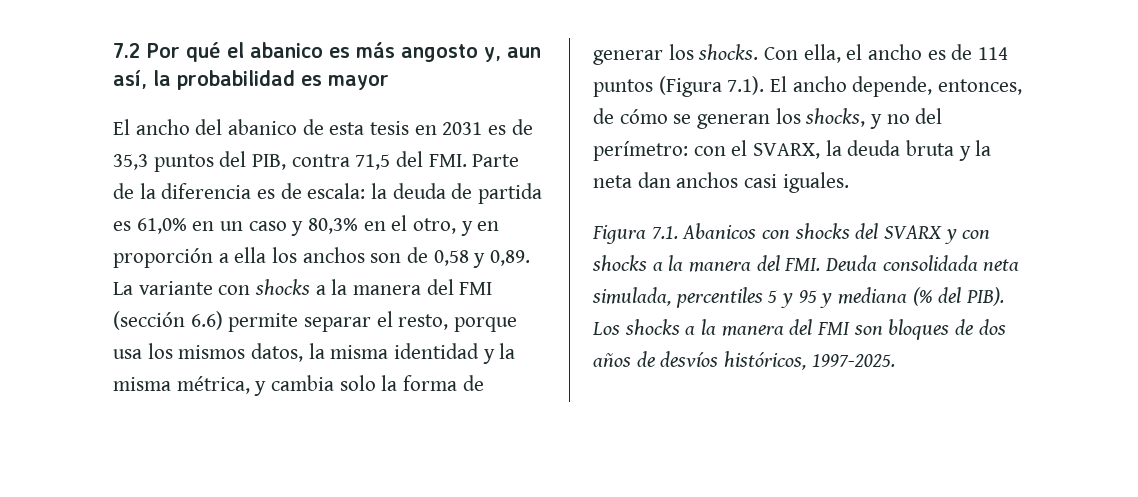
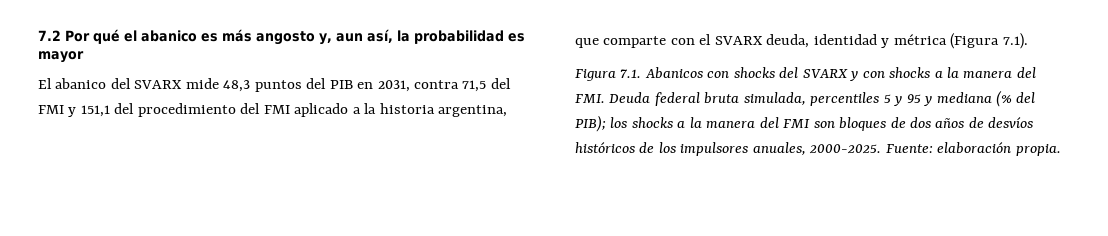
- El ancho del abanico de esta tesis en 2031 es de 35,3 puntos del PIB, contra 71,5 del FMI. Parte de la diferencia es de escala: la deuda de partida es 61,0% en un caso y 80,3% en el otro, y en proporción a ella los anchos son de 0,58 y 0,89. La variante con shocks a la manera del FMI (sección 6.6) permite separar el resto, porque usa los mismos datos, la misma identidad y la misma métrica, y cambia solo la forma de generar los shocks. Con ella, el ancho es de 114 puntos (Figura 7.1). El ancho depende, entonces, de cómo se generan los shocks, y no del perímetro: con el SVARX, la deuda bruta y la neta dan anchos casi iguales.
+ El abanico del SVARX mide 48,3 puntos del PIB en 2031, contra 71,5 del FMI y 151,1 del procedimiento del FMI aplicado a la historia argentina, que comparte con el SVARX deuda, identidad y métrica (Figura 7.1).
- Figura 7.1. Abanicos con shocks del SVARX y con shocks a la manera del FMI. Deuda consolidada neta simulada, percentiles 5 y 95 y mediana (% del PIB). Los shocks a la manera del FMI son bloques de dos años de desvíos históricos, 1997-2025.
+ Figura 7.1. Abanicos con shocks del SVARX y con shocks a la manera del FMI. Deuda federal bruta simulada, percentiles 5 y 95 y mediana (% del PIB); los shocks a la manera del FMI son bloques de dos años de desvíos históricos de los impulsores anuales, 2000-2025. Fuente: elaboración propia.

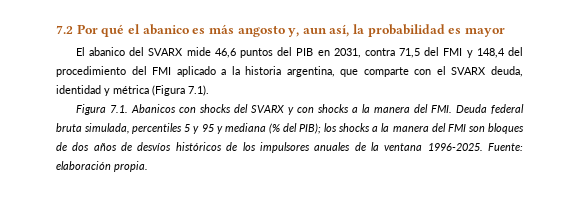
- El abanico del SVARX mide 48,3 puntos del PIB en 2031, contra 71,5 del FMI y 151,1 del procedimiento del FMI aplicado a la historia argentina, que comparte con el SVARX deuda, identidad y métrica (Figura 7.1).
+ El abanico del SVARX mide 46,6 puntos del PIB en 2031, contra 71,5 del FMI y 148,4 del procedimiento del FMI aplicado a la historia argentina, que comparte con el SVARX deuda, identidad y métrica (Figura 7.1).
- Figura 7.1. Abanicos con shocks del SVARX y con shocks a la manera del FMI. Deuda federal bruta simulada, percentiles 5 y 95 y mediana (% del PIB); los shocks a la manera del FMI son bloques de dos años de desvíos históricos de los impulsores anuales, 2000-2025.
+ Figura 7.1. Abanicos con shocks del SVARX y con shocks a la manera del FMI. Deuda federal bruta simulada, percentiles 5 y 95 y mediana (% del PIB); los shocks a la manera del FMI son bloques de dos años de desvíos históricos de los impulsores anuales de la ventana 1996-2025.

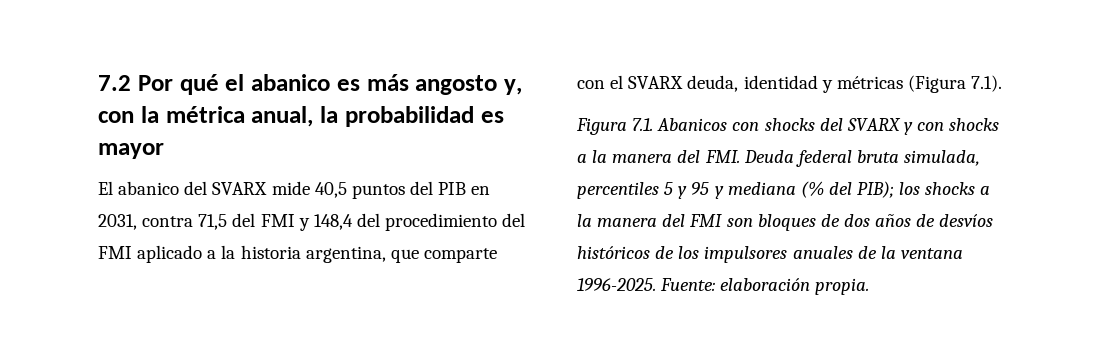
- 7.2 Por qué el abanico es más angosto y, aun así, la probabilidad es mayor
+ 7.2 Por qué el abanico es más angosto y, con la métrica anual, la probabilidad es mayor
- El abanico del SVARX mide 46,6 puntos del PIB en 2031, contra 71,5 del FMI y 148,4 del procedimiento del FMI aplicado a la historia argentina, que comparte con el SVARX deuda, identidad y métrica (Figura 7.1).
+ El abanico del SVARX mide 40,5 puntos del PIB en 2031, contra 71,5 del FMI y 148,4 del procedimiento del FMI aplicado a la historia argentina, que comparte con el SVARX deuda, identidad y métricas (Figura 7.1).

